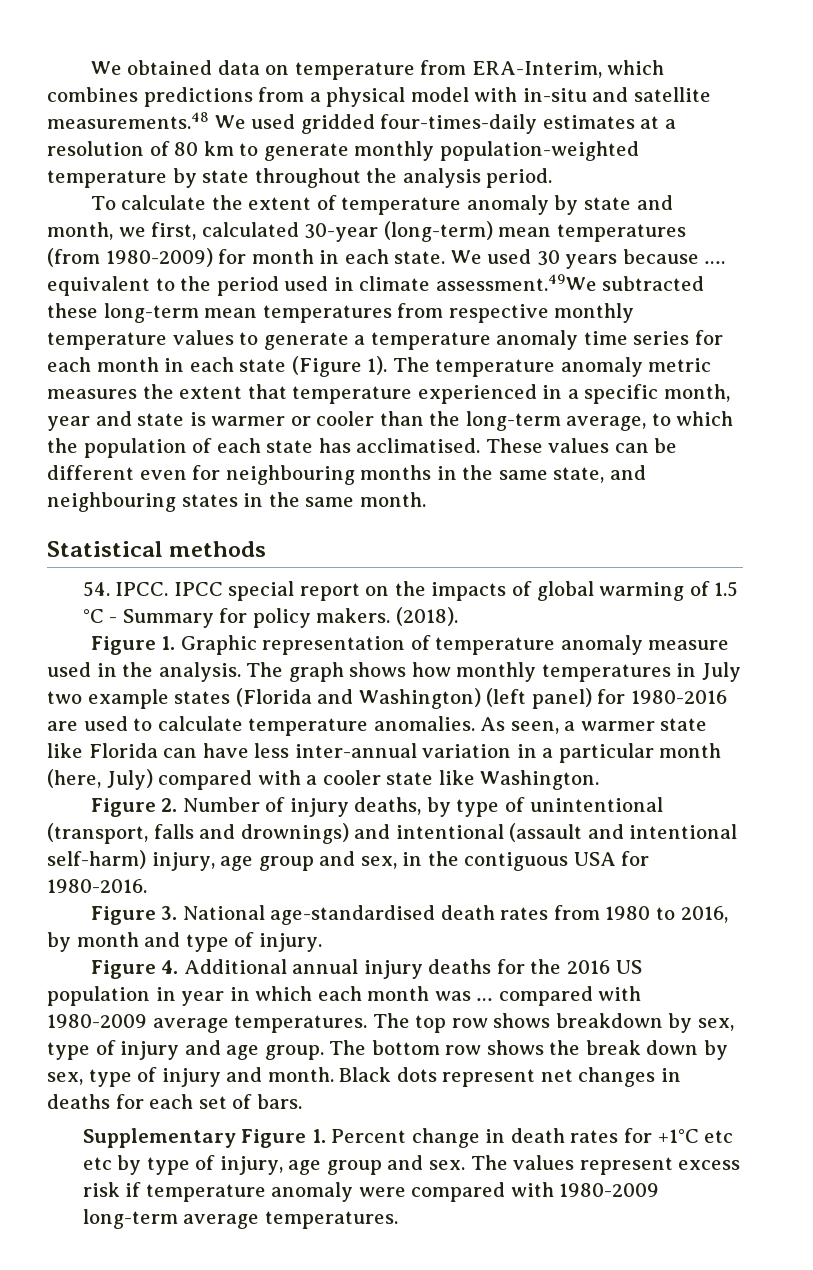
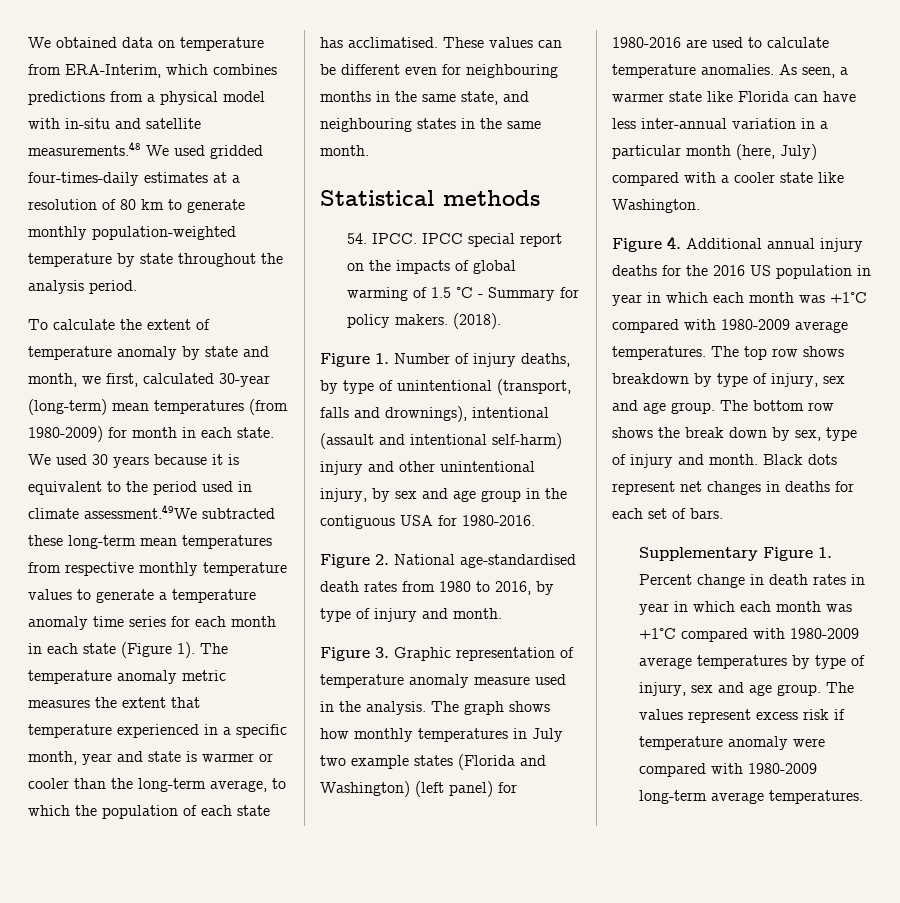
- We used 30 years because …. equivalent to the period used in climate assessment.49We subtracted these long-term mean temperatures from respective monthly temperature values to generate a temperature anomaly time series for each month in each state (Figure 1).
+ We used 30 years because it is equivalent to the period used in climate assessment.49We subtracted these long-term mean temperatures from respective monthly temperature values to generate a temperature anomaly time series for each month in each state (Figure 1).
- Figure 1. Graphic representation of temperature anomaly measure used in the analysis.
+ Figure 1. Number of injury deaths, by type of unintentional (transport, falls and drownings), intentional (assault and intentional self-harm) injury and other unintentional injury, by sex and age group in the contiguous USA for 1980-2016.
+ Figure 2. National age-standardised death rates from 1980 to 2016, by type of injury and month.
+ Figure 3. Graphic representation of temperature anomaly measure used in the analysis.
- Figure 2. Number of injury deaths, by type of unintentional (transport, falls and drownings) and intentional (assault and intentional self-harm) injury, age group and sex, in the contiguous USA for 1980-2016.
- Figure 3. National age-standardised death rates from 1980 to 2016, by month and type of injury.
- Figure 4. Additional annual injury deaths for the 2016 US population in year in which each month was … compared with 1980-2009 average temperatures.
+ Figure 4. Additional annual injury deaths for the 2016 US population in year in which each month was +1°C compared with 1980-2009 average temperatures.
- The top row shows breakdown by sex, type of injury and age group.
+ The top row shows breakdown by type of injury, sex and age group.
- Supplementary Figure 1. Percent change in death rates for +1°C etc etc by type of injury, age group and sex.
+ Supplementary Figure 1. Percent change in death rates in year in which each month was +1°C compared with 1980-2009 average temperatures by type of injury, sex and age group.

